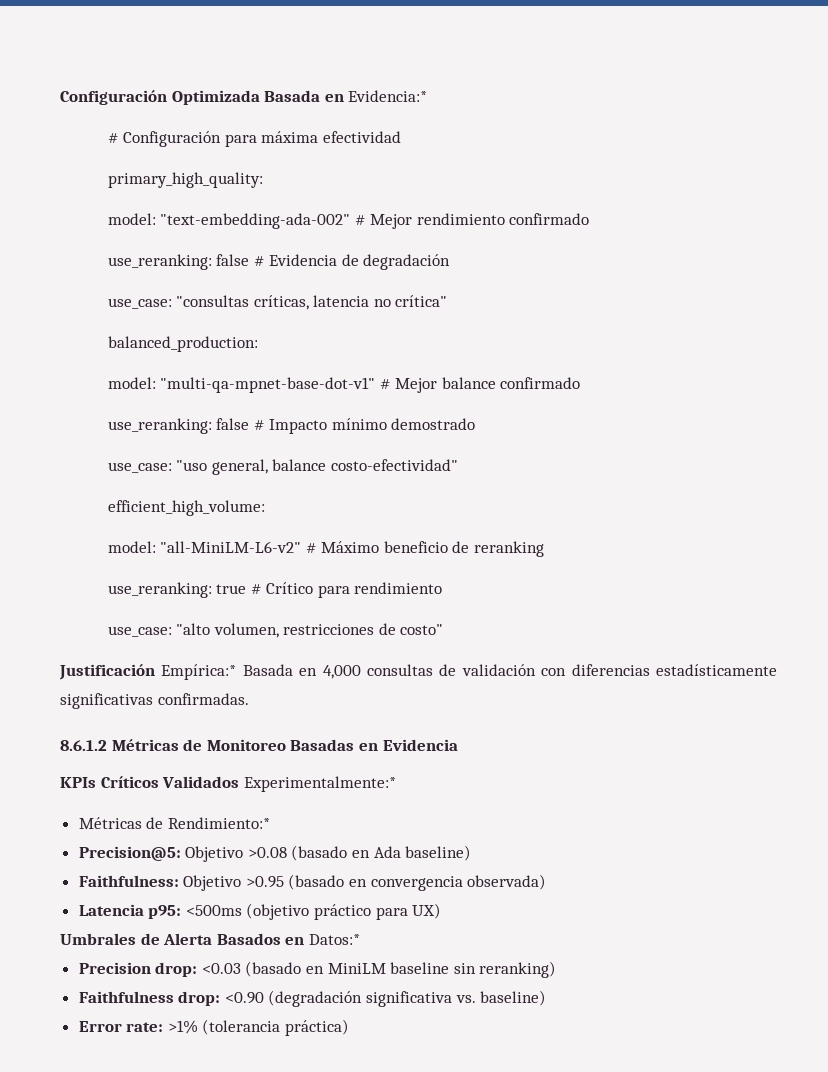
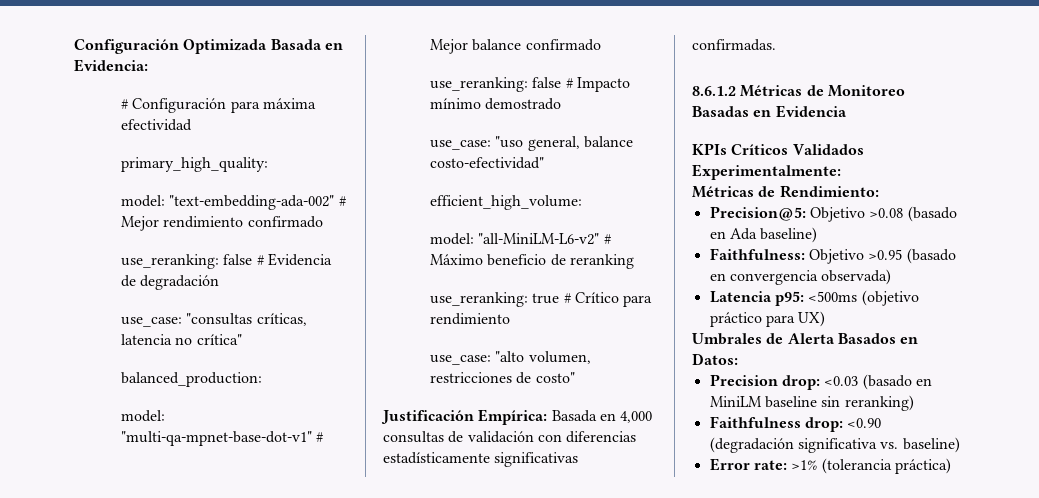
- Configuración Optimizada Basada en Evidencia:*
+ Configuración Optimizada Basada en Evidencia:
- Justificación Empírica:* Basada en 4,000 consultas de validación con diferencias estadísticamente significativas confirmadas.
+ Justificación Empírica: Basada en 4,000 consultas de validación con diferencias estadísticamente significativas confirmadas.
- KPIs Críticos Validados Experimentalmente:*
- Métricas de Rendimiento:*
+ KPIs Críticos Validados Experimentalmente:
+ Métricas de Rendimiento:
- Umbrales de Alerta Basados en Datos:*
+ Umbrales de Alerta Basados en Datos:

